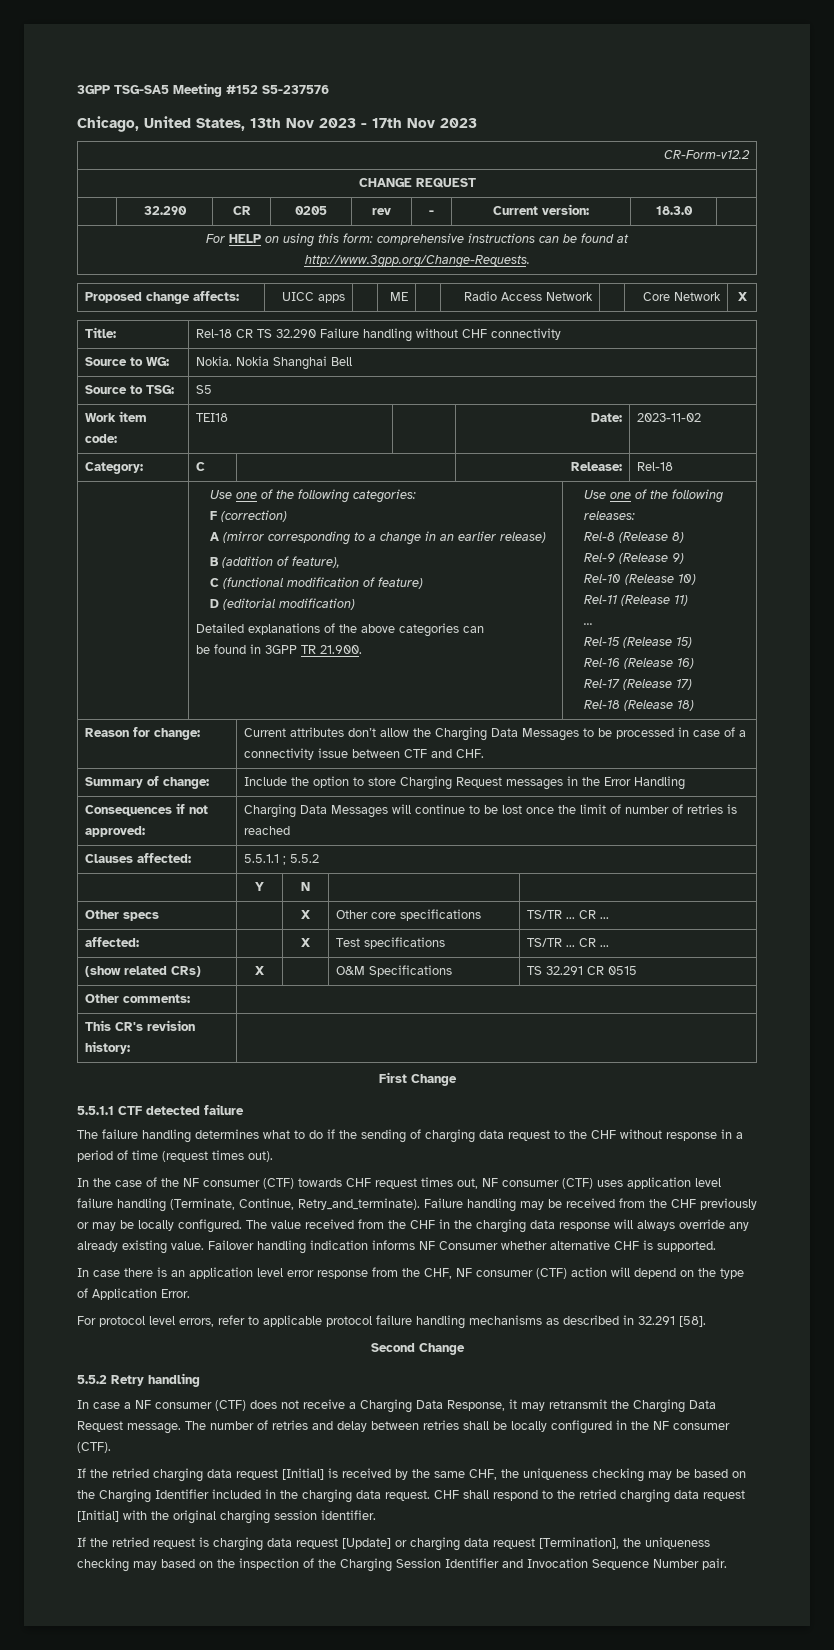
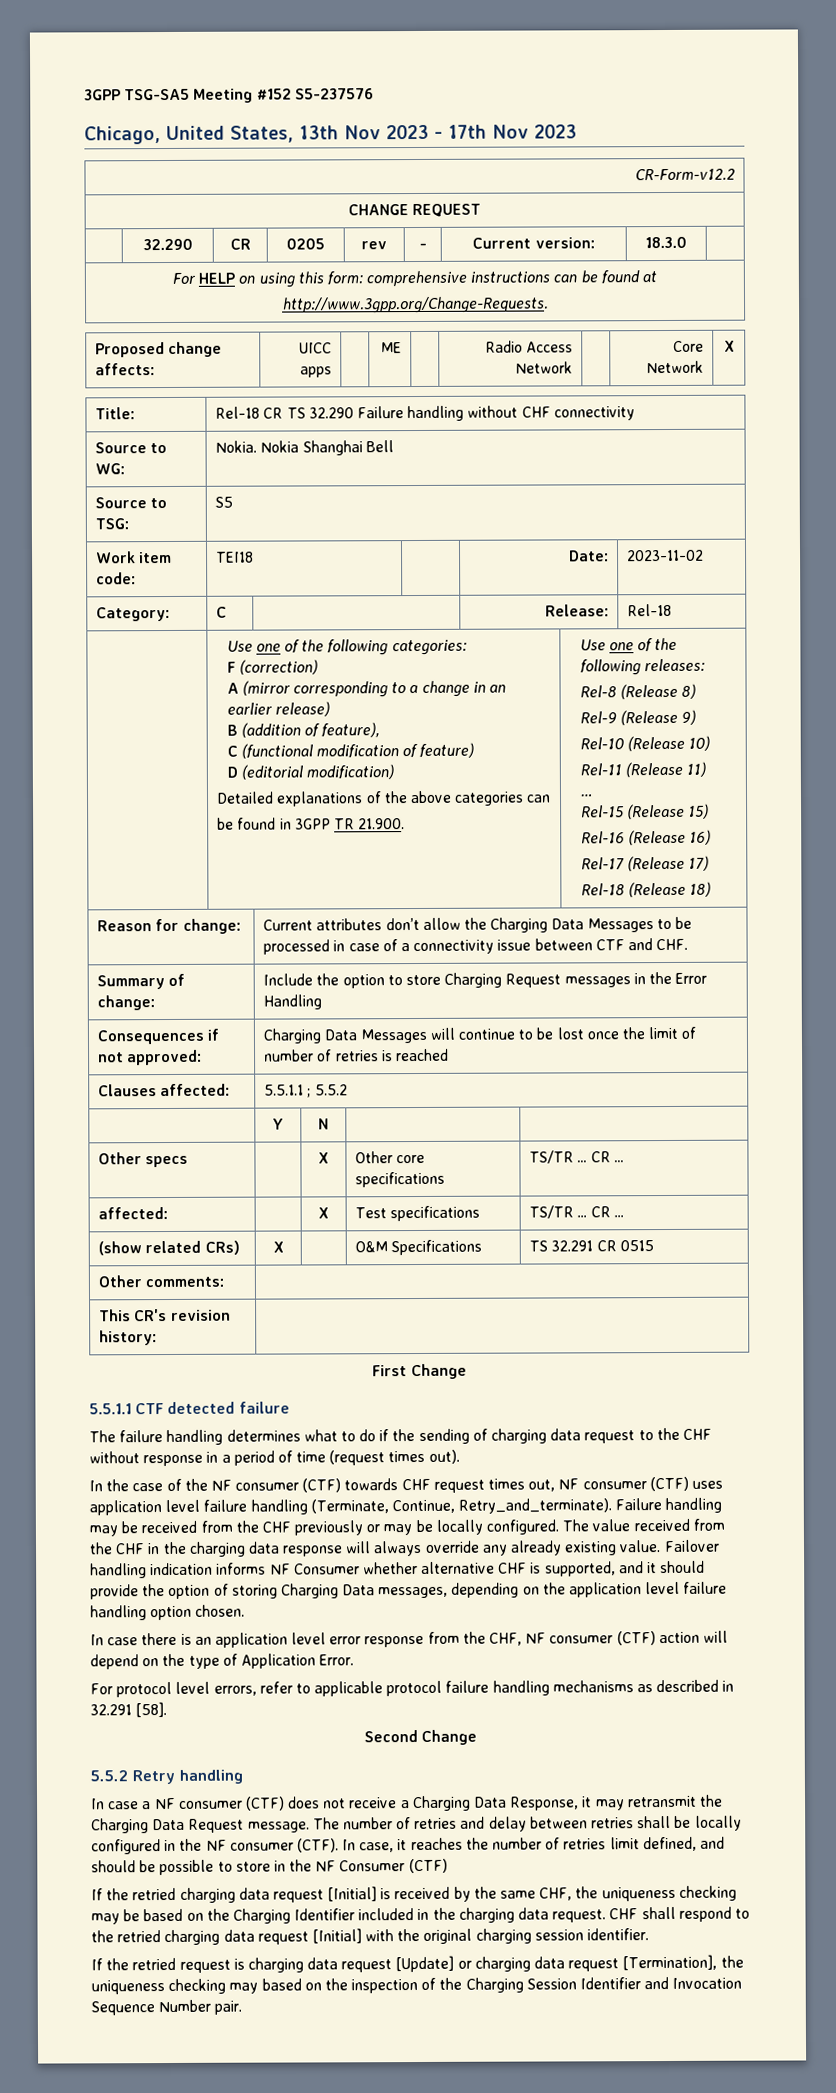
- Failover handling indication informs NF Consumer whether alternative CHF is supported.
+ Failover handling indication informs NF Consumer whether alternative CHF is supported, and it should provide the option of storing Charging Data messages, depending on the application level failure handling option chosen.
+ In case, it reaches the number of retries limit defined, and should be possible to store in the NF Consumer (CTF)

